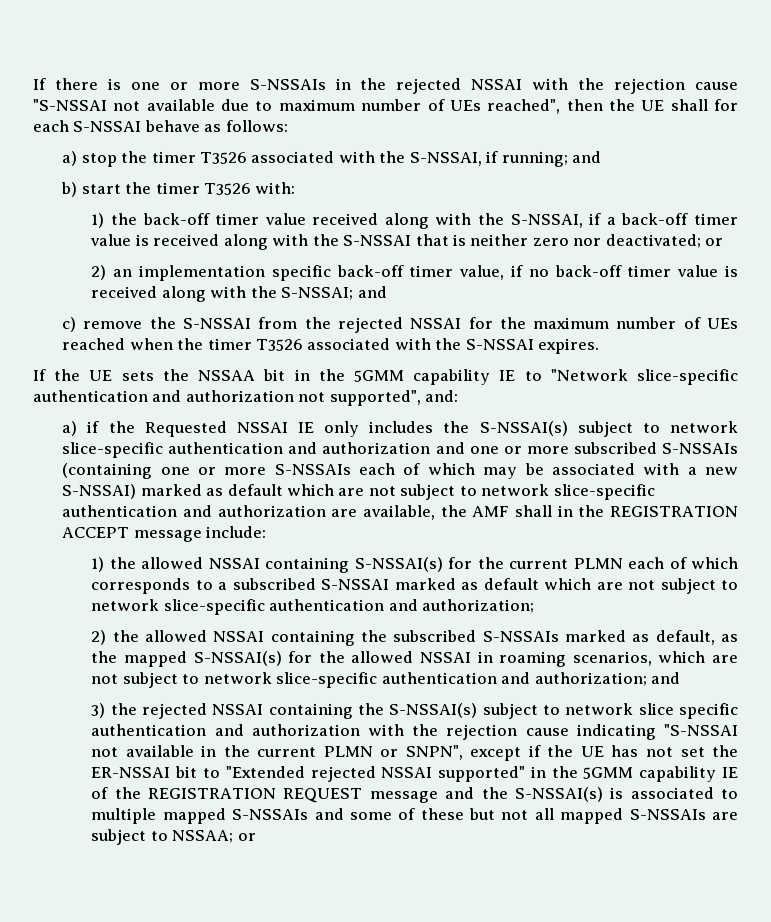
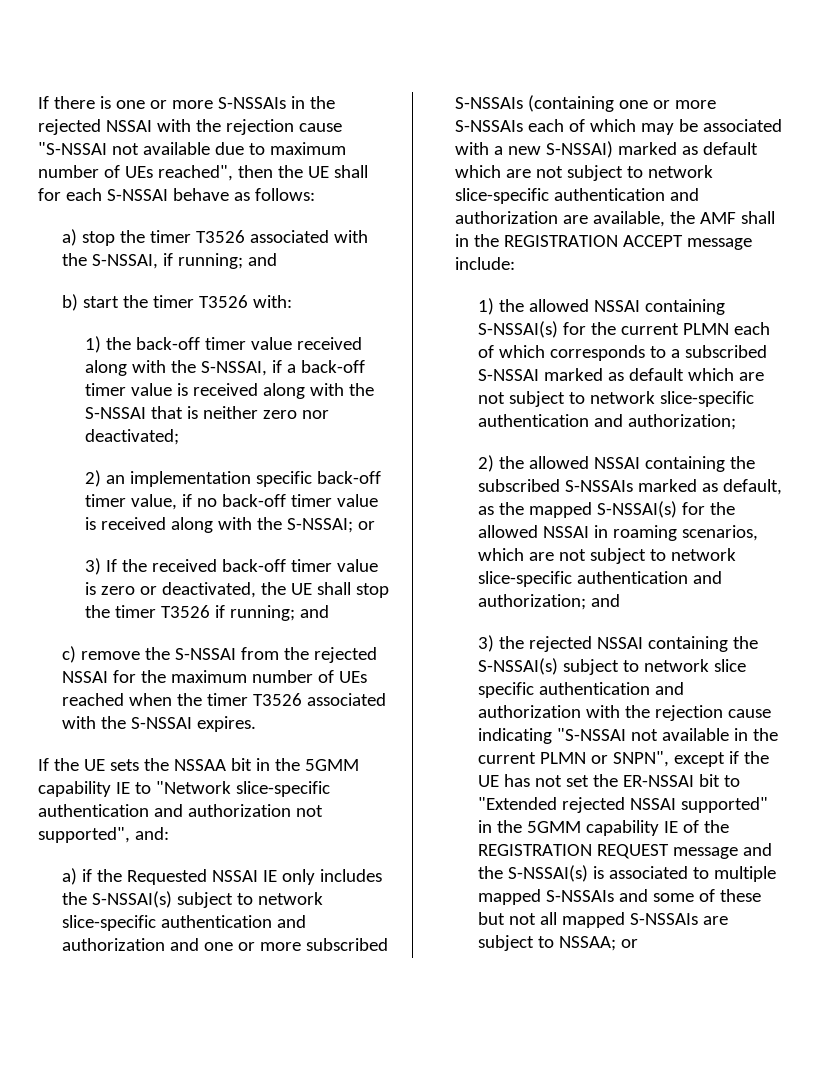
- 1) the back-off timer value received along with the S-NSSAI, if a back-off timer value is received along with the S-NSSAI that is neither zero nor deactivated; or
+ 1) the back-off timer value received along with the S-NSSAI, if a back-off timer value is received along with the S-NSSAI that is neither zero nor deactivated;
- 2) an implementation specific back-off timer value, if no back-off timer value is received along with the S-NSSAI; and
+ 2) an implementation specific back-off timer value, if no back-off timer value is received along with the S-NSSAI; or
+ 3) If the received back-off timer value is zero or deactivated, the UE shall stop the timer T3526 if running; and

